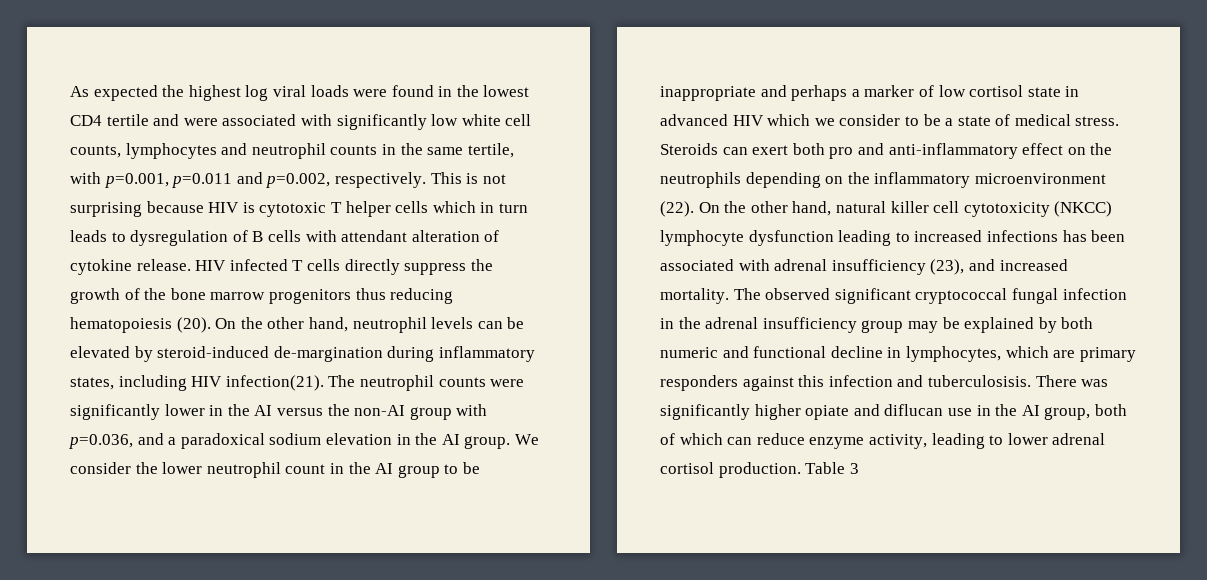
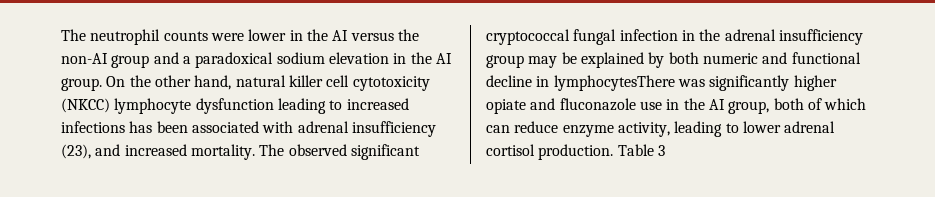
- As expected the highest log viral loads were found in the lowest CD4 tertile and were associated with significantly low white cell counts, lymphocytes and neutrophil counts in the same tertile, with p=0.001, p=0.011 and p=0.002, respectively. This is not surprising because HIV is cytotoxic T helper cells which in turn leads to dysregulation of B cells with attendant alteration of cytokine release. HIV infected T cells directly suppress the growth of the bone marrow progenitors thus reducing hematopoiesis (20). On the other hand, neutrophil levels can be elevated by steroid-induced de-margination during inflammatory states, including HIV infection(21). The neutrophil counts were significantly lower in the AI versus the non-AI group with p=0.036, and a paradoxical sodium elevation in the AI group.
+ The neutrophil counts were lower in the AI versus the non-AI group and a paradoxical sodium elevation in the AI group.
- We consider the lower neutrophil count in the AI group to be inappropriate and perhaps a marker of low cortisol state in advanced HIV which we consider to be a state of medical stress. Steroids can exert both pro and anti-inflammatory effect on the neutrophils depending on the inflammatory microenvironment (22).
- The observed significant cryptococcal fungal infection in the adrenal insufficiency group may be explained by both numeric and functional decline in lymphocytes, which are primary responders against this infection and tuberculosisis. There was significantly higher opiate and diflucan use in the AI group, both of which can reduce enzyme activity, leading to lower adrenal cortisol production.
+ The observed significant cryptococcal fungal infection in the adrenal insufficiency group may be explained by both numeric and functional decline in lymphocytesThere was significantly higher opiate and fluconazole use in the AI group, both of which can reduce enzyme activity, leading to lower adrenal cortisol production.

